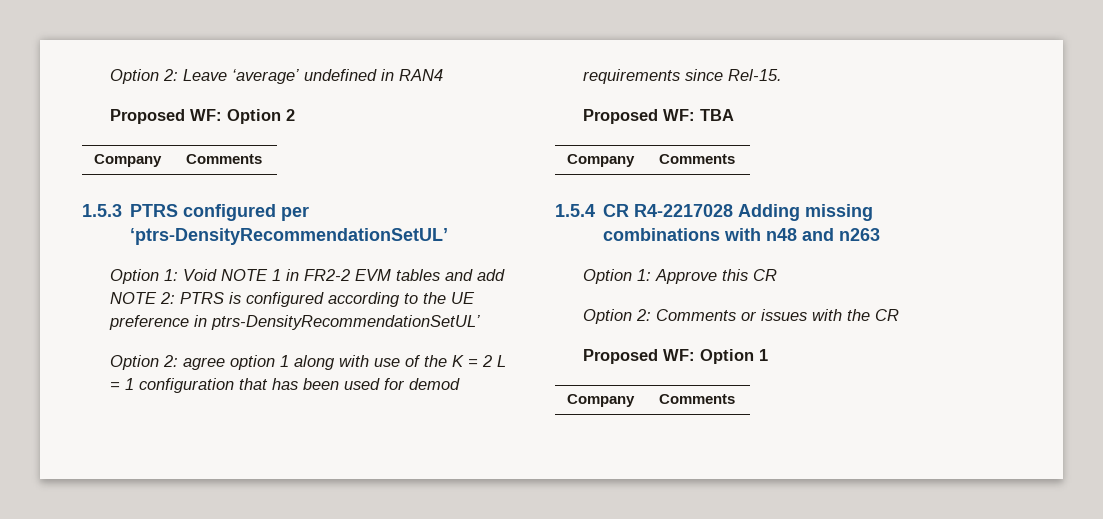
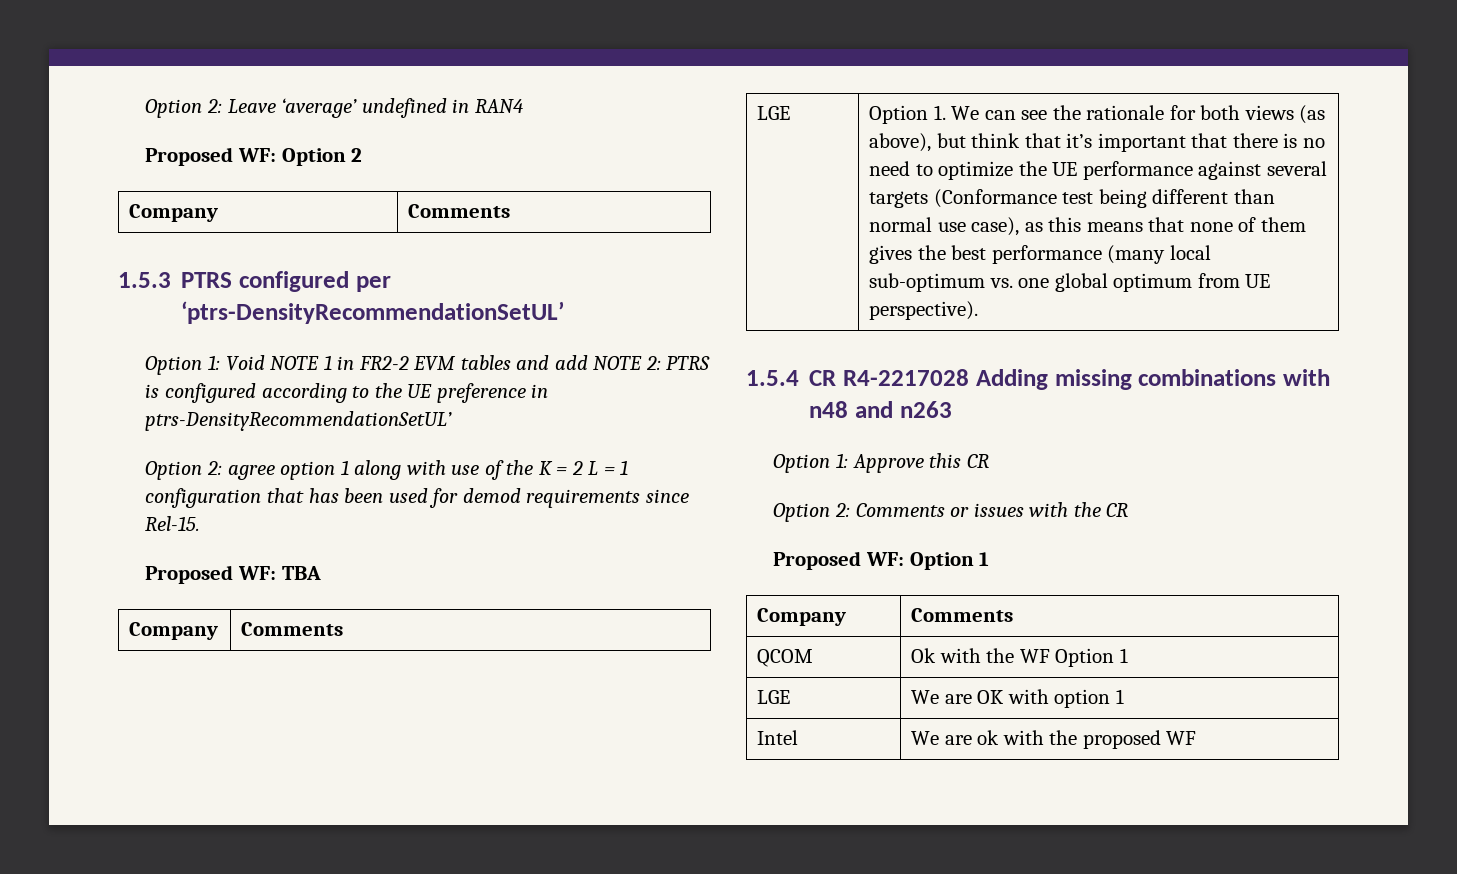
+ LGE | Option 1. We can see the rationale for both views (as above), but think that it’s important that there is no need to optimize the UE performance against several targets (Conformance test being different than normal use case), as this means that none of them gives the best performance (many local sub-optimum vs. one global optimum from UE perspective).
+ QCOM | Ok with the WF Option 1
+ LGE | We are OK with option 1
+ Intel | We are ok with the proposed WF

